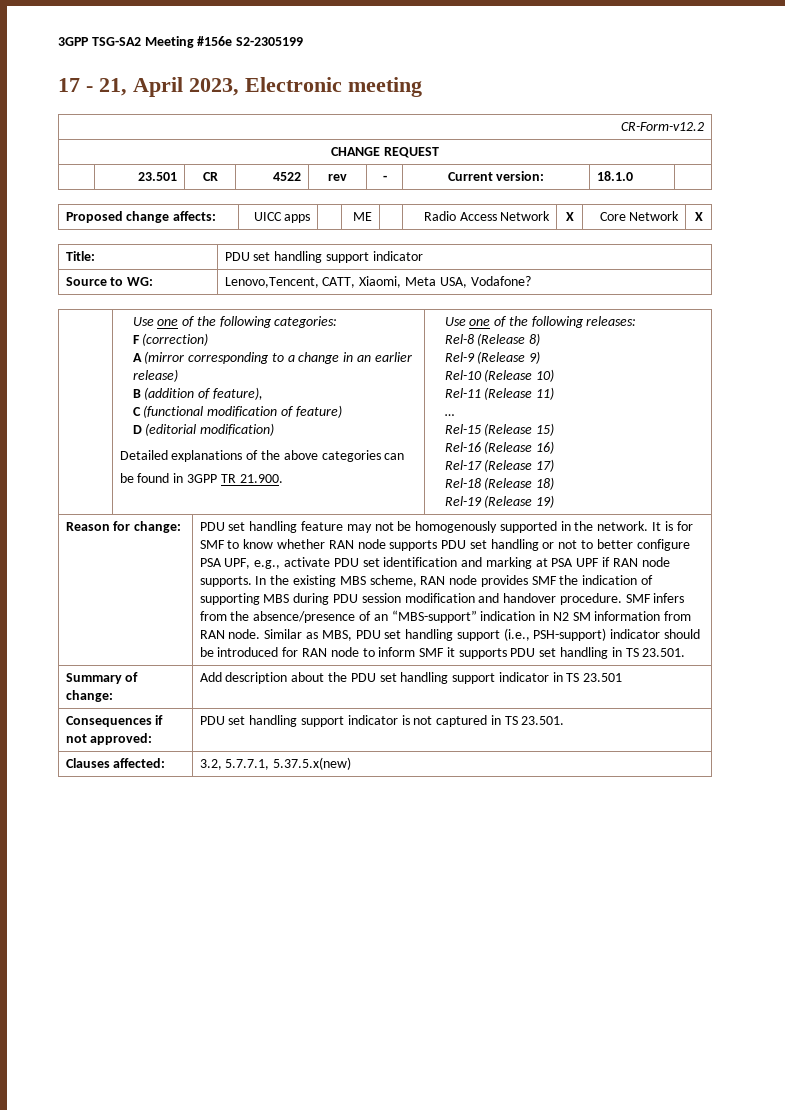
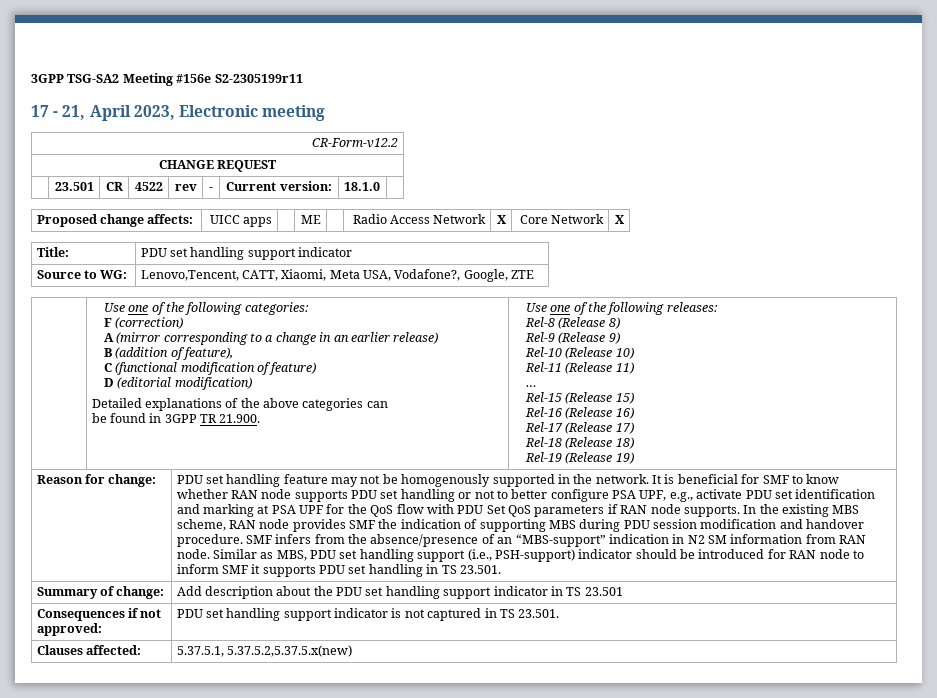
- 3GPP TSG-SA2 Meeting #156e S2-2305199
+ 3GPP TSG-SA2 Meeting #156e S2-2305199r11
- Source to WG: | Lenovo,Tencent, CATT, Xiaomi, Meta USA, Vodafone?
+ Source to WG: | Lenovo,Tencent, CATT, Xiaomi, Meta USA, Vodafone?, Google, ZTE
- It is for SMF to know whether RAN node supports PDU set handling or not to better configure PSA UPF, e.g., activate PDU set identification and marking at PSA UPF if RAN node supports.
+ It is beneficial for SMF to know whether RAN node supports PDU set handling or not to better configure PSA UPF, e.g., activate PDU set identification and marking at PSA UPF for the QoS flow with PDU Set QoS parameters if RAN node supports.
- Clauses affected: | 3.2, 5.7.7.1, 5.37.5.x(new)
+ Clauses affected: | 5.37.5.1, 5.37.5.2,5.37.5.x(new)

